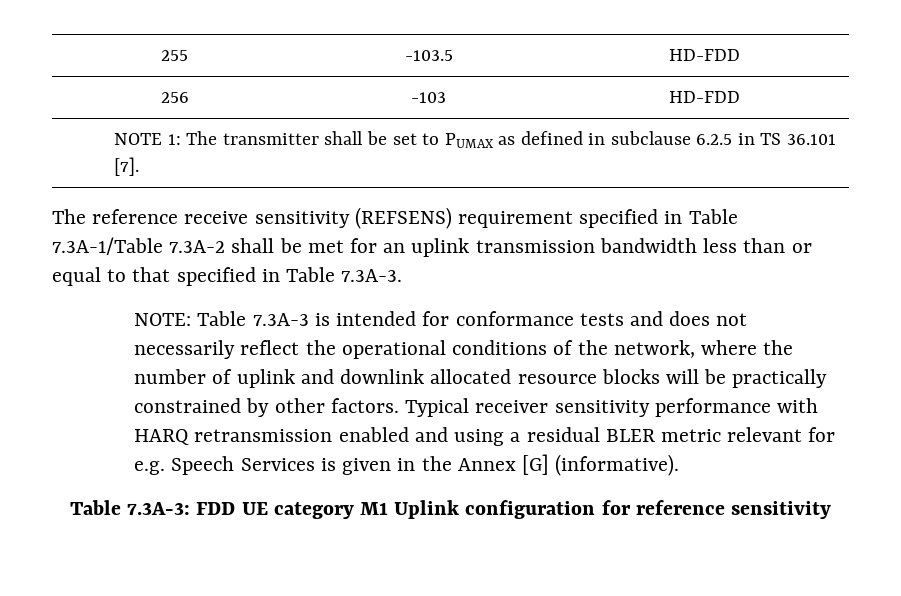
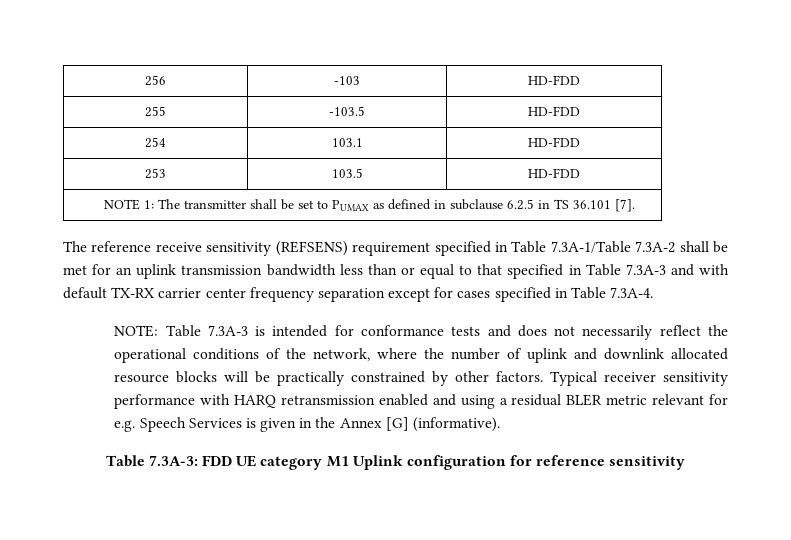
+ 256 | -103 | HD-FDD
- 256 | -103 | HD-FDD
+ 254 | 103.1 | HD-FDD
+ 253 | 103.5 | HD-FDD
- The reference receive sensitivity (REFSENS) requirement specified in Table 7.3A-1/Table 7.3A-2 shall be met for an uplink transmission bandwidth less than or equal to that specified in Table 7.3A-3.
+ The reference receive sensitivity (REFSENS) requirement specified in Table 7.3A-1/Table 7.3A-2 shall be met for an uplink transmission bandwidth less than or equal to that specified in Table 7.3A-3 and with default TX-RX carrier center frequency separation except for cases specified in Table 7.3A-4.

